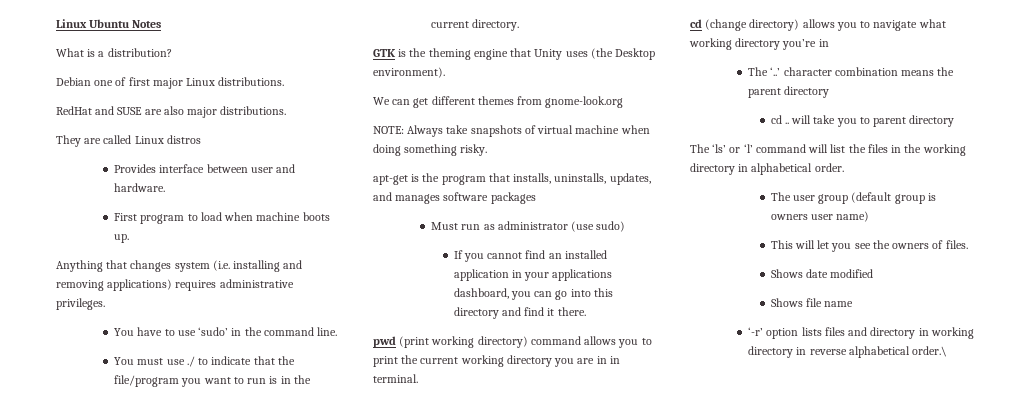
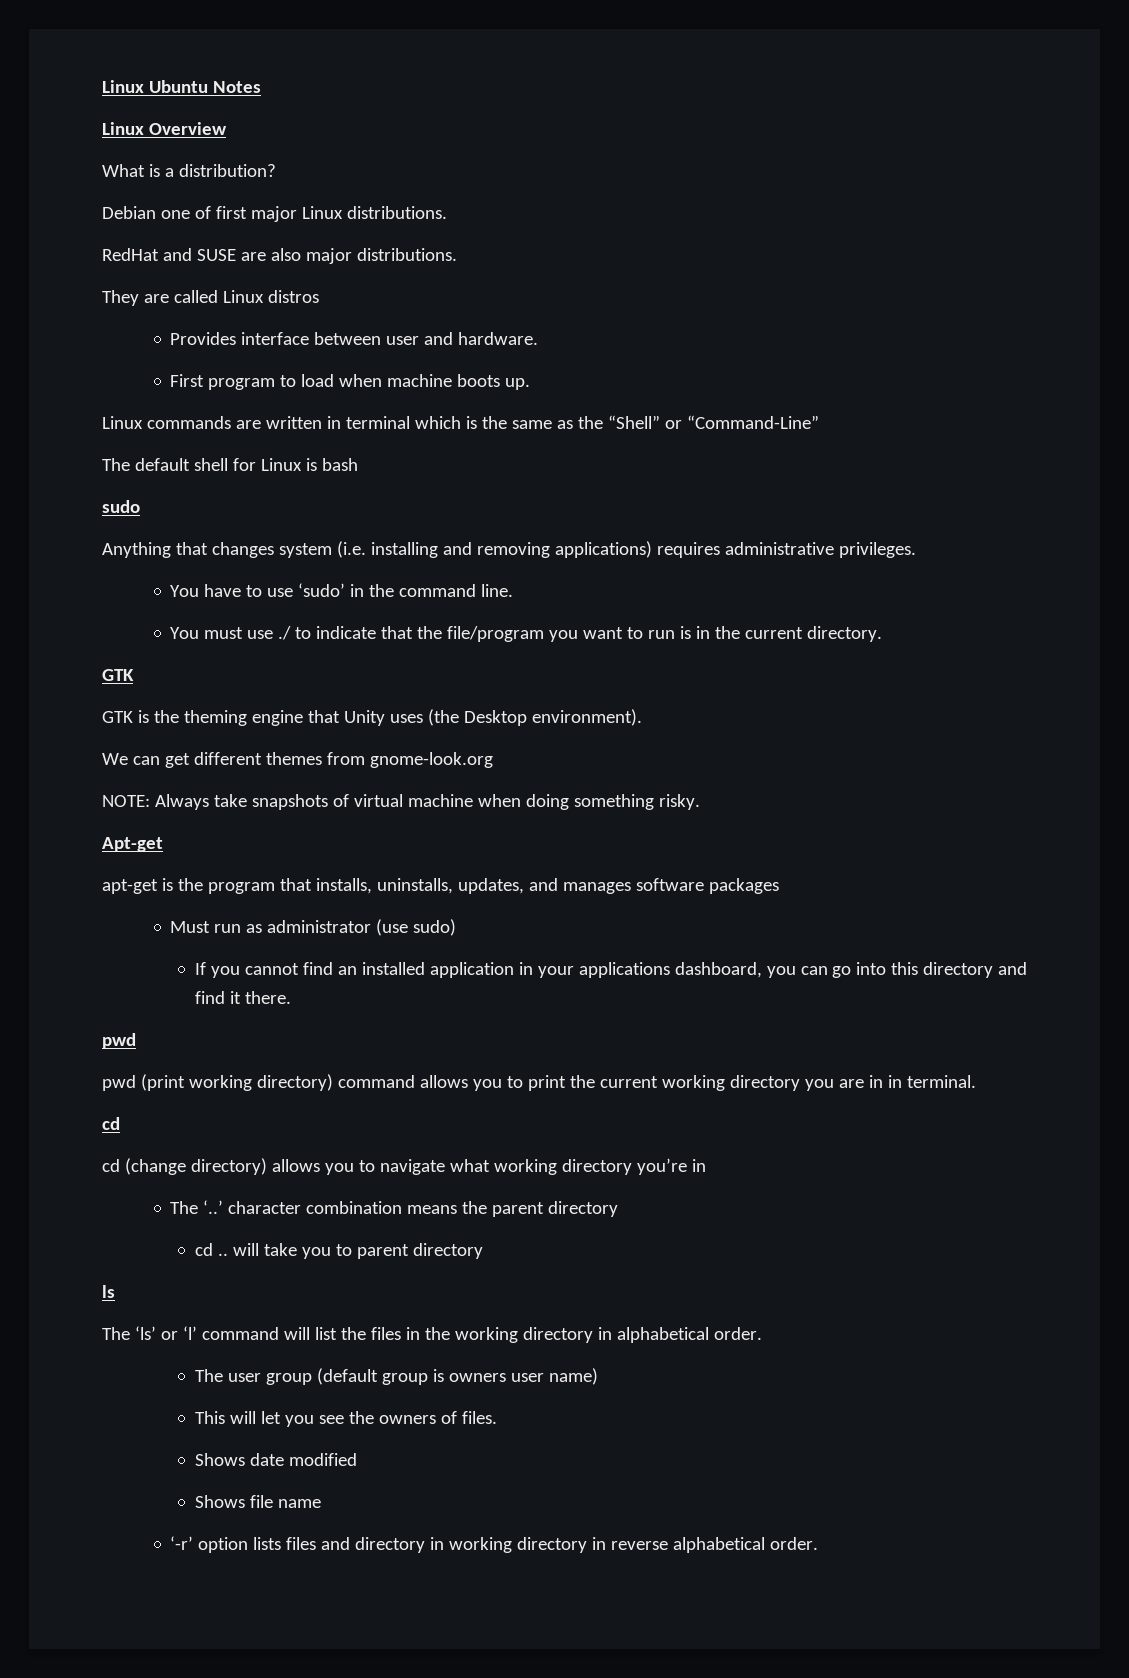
+ Linux Overview
+ Linux commands are written in terminal which is the same as the “Shell” or “Command-Line”
+ The default shell for Linux is bash
+ sudo
  You must use ./ to indicate that the file/program you want to run is in the current directory.
+ GTK
+ Apt-get
  If you cannot find an installed application in your applications dashboard, you can go into this directory and find it there.
+ pwd
  pwd (print working directory) command allows you to print the current working directory you are in in terminal.
+ cd
+ ls
- ‘-r’ option lists files and directory in working directory in reverse alphabetical order.\
+ ‘-r’ option lists files and directory in working directory in reverse alphabetical order.

